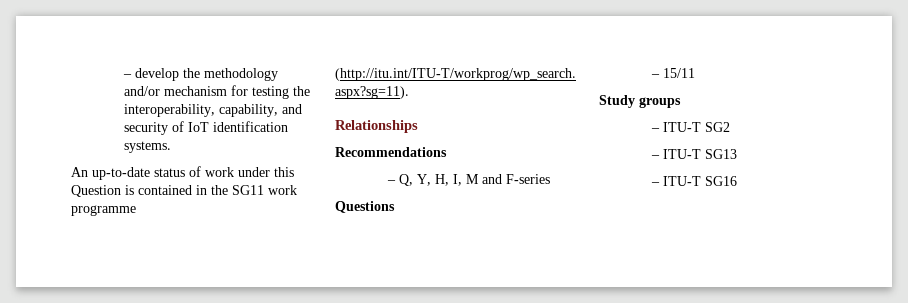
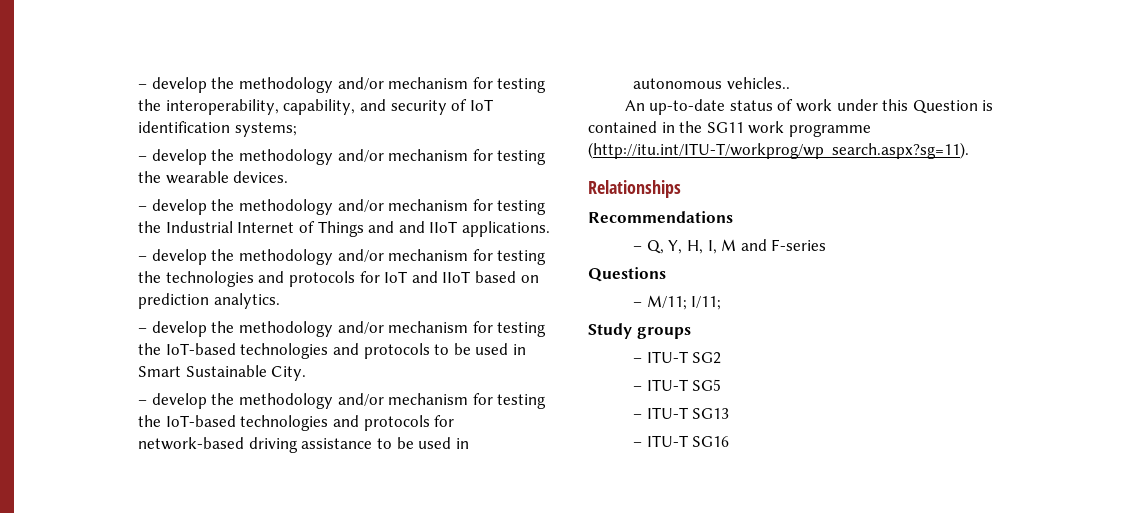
- – develop the methodology and/or mechanism for testing the interoperability, capability, and security of IoT identification systems.
+ – develop the methodology and/or mechanism for testing the interoperability, capability, and security of IoT identification systems;
+ – develop the methodology and/or mechanism for testing the wearable devices.
+ – develop the methodology and/or mechanism for testing the Industrial Internet of Things and and IIoT applications.
+ – develop the methodology and/or mechanism for testing the technologies and protocols for IoT and IIoT based on prediction analytics.
+ – develop the methodology and/or mechanism for testing the IoT-based technologies and protocols to be used in Smart Sustainable City.
+ – develop the methodology and/or mechanism for testing the IoT-based technologies and protocols for network-based driving assistance to be used in autonomous vehicles..
- – 15/11
+ – M/11; I/11;
+ – ITU-T SG5

